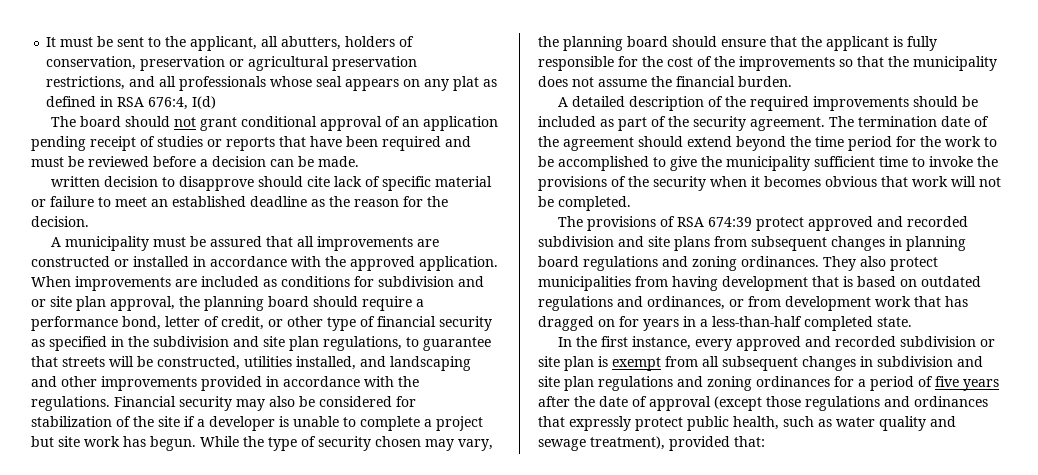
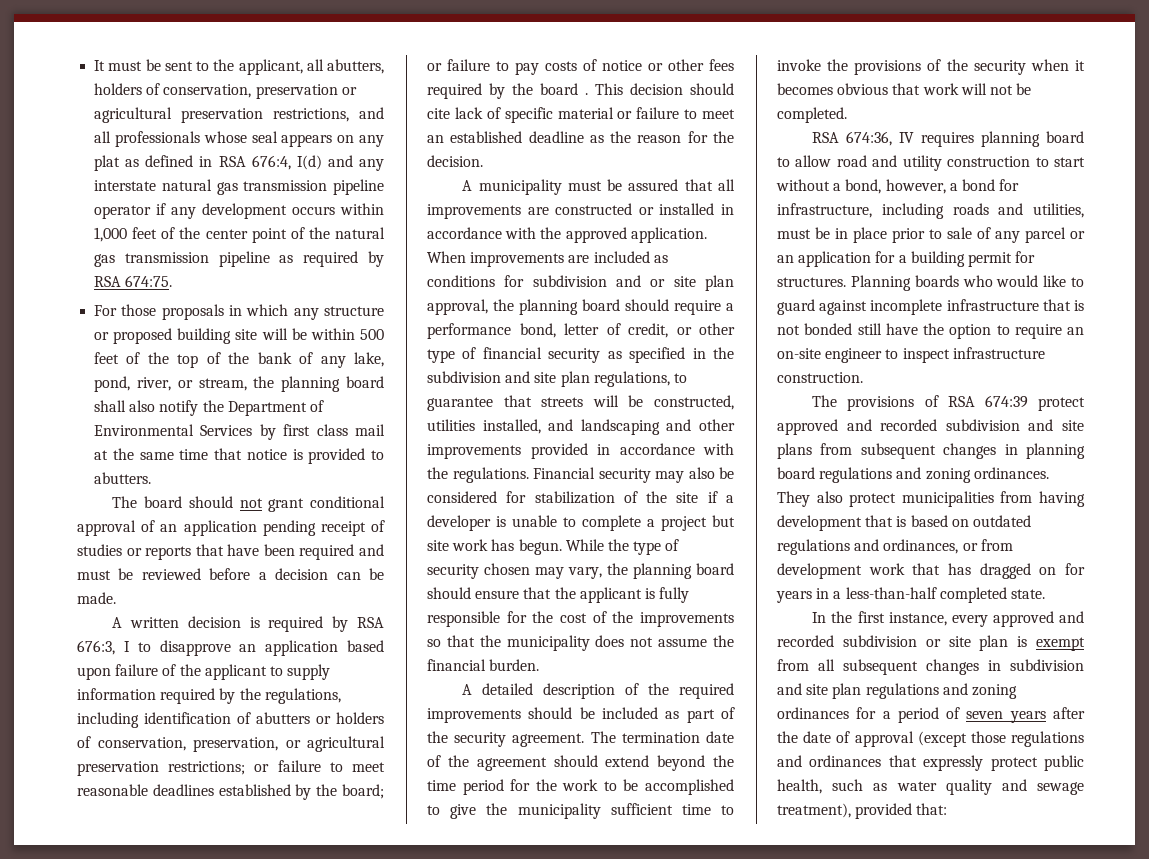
- It must be sent to the applicant, all abutters, holders of conservation, preservation or agricultural preservation restrictions, and all professionals whose seal appears on any plat as defined in RSA 676:4, I(d)
+ It must be sent to the applicant, all abutters, holders of conservation, preservation or agricultural preservation restrictions, and all professionals whose seal appears on any plat as defined in RSA 676:4, I(d) and any interstate natural gas transmission pipeline operator if any development occurs within 1,000 feet of the center point of the natural gas transmission pipeline as required by RSA 674:75.
+ For those proposals in which any structure or proposed building site will be within 500 feet of the top of the bank of any lake, pond, river, or stream, the planning board shall also notify the Department of Environmental Services by first class mail at the same time that notice is provided to abutters.
- written decision to disapprove should cite lack of specific material or failure to meet an established deadline as the reason for the decision.
+ A written decision is required by RSA 676:3, I to disapprove an application based upon failure of the applicant to supply information required by the regulations, including identification of abutters or holders of conservation, preservation, or agricultural preservation restrictions; or failure to meet reasonable deadlines established by the board; or failure to pay costs of notice or other fees required by the board . This decision should cite lack of specific material or failure to meet an established deadline as the reason for the decision.
+ RSA 674:36, IV requires planning board to allow road and utility construction to start without a bond, however, a bond for infrastructure, including roads and utilities, must be in place prior to sale of any parcel or an application for a building permit for structures. Planning boards who would like to guard against incomplete infrastructure that is not bonded still have the option to require an on-site engineer to inspect infrastructure construction.
- In the first instance, every approved and recorded subdivision or site plan is exempt from all subsequent changes in subdivision and site plan regulations and zoning ordinances for a period of five years after the date of approval (except those regulations and ordinances that expressly protect public health, such as water quality and sewage treatment), provided that:
+ In the first instance, every approved and recorded subdivision or site plan is exempt from all subsequent changes in subdivision and site plan regulations and zoning ordinances for a period of seven years after the date of approval (except those regulations and ordinances that expressly protect public health, such as water quality and sewage treatment), provided that:

